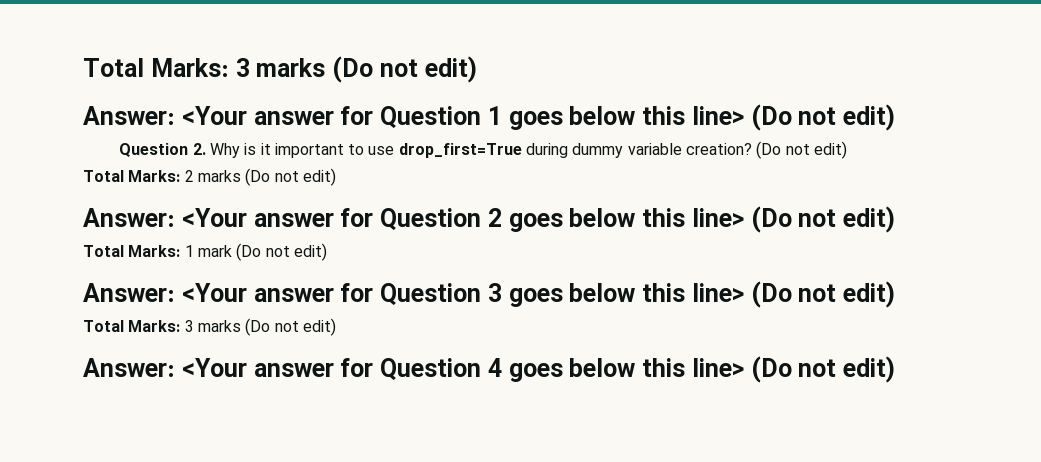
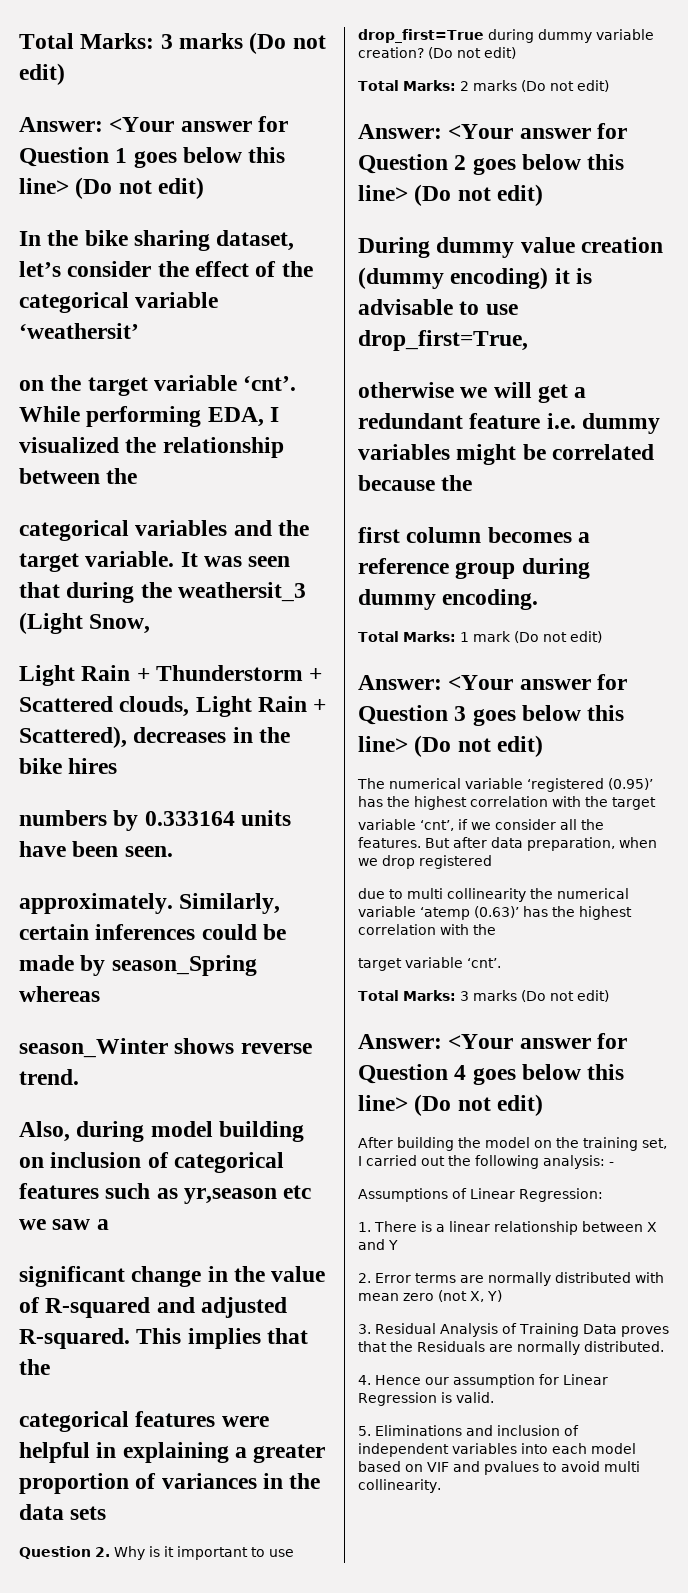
+ In the bike sharing dataset, let’s consider the effect of the categorical variable ‘weathersit’
+ on the target variable ‘cnt’. While performing EDA, I visualized the relationship between the
+ categorical variables and the target variable. It was seen that during the weathersit_3 (Light Snow,
+ Light Rain + Thunderstorm + Scattered clouds, Light Rain + Scattered), decreases in the bike hires
+ numbers by 0.333164 units have been seen.
+ approximately. Similarly, certain inferences could be made by season_Spring whereas
+ season_Winter shows reverse trend.
+ Also, during model building on inclusion of categorical features such as yr,season etc we saw a
+ significant change in the value of R-squared and adjusted R-squared. This implies that the
+ categorical features were helpful in explaining a greater proportion of variances in the data sets
+ During dummy value creation (dummy encoding) it is advisable to use drop_first=True,
+ otherwise we will get a redundant feature i.e. dummy variables might be correlated because the
+ first column becomes a reference group during dummy encoding.
+ The numerical variable ‘registered (0.95)’ has the highest correlation with the target
+ variable ‘cnt’, if we consider all the features. But after data preparation, when we drop registered
+ due to multi collinearity the numerical variable ‘atemp (0.63)’ has the highest correlation with the
+ target variable ‘cnt’.
+ After building the model on the training set, I carried out the following analysis: -
+ Assumptions of Linear Regression:
+ 1. There is a linear relationship between X and Y
+ 2. Error terms are normally distributed with mean zero (not X, Y)
+ 3. Residual Analysis of Training Data proves that the Residuals are normally distributed.
+ 4. Hence our assumption for Linear Regression is valid.
+ 5. Eliminations and inclusion of independent variables into each model based on VIF and pvalues to avoid multi collinearity.

